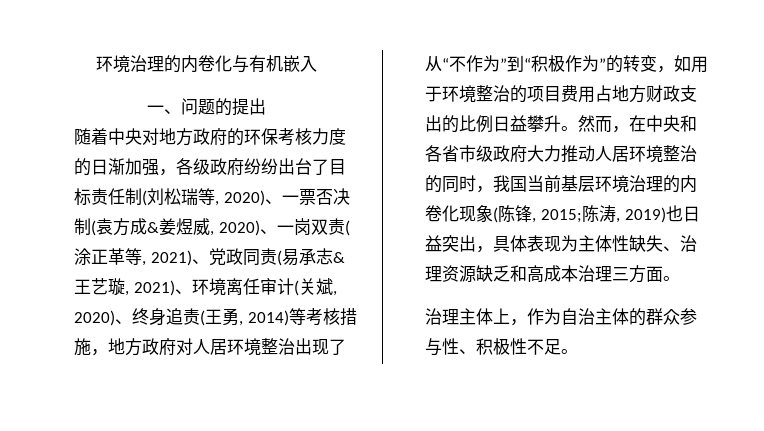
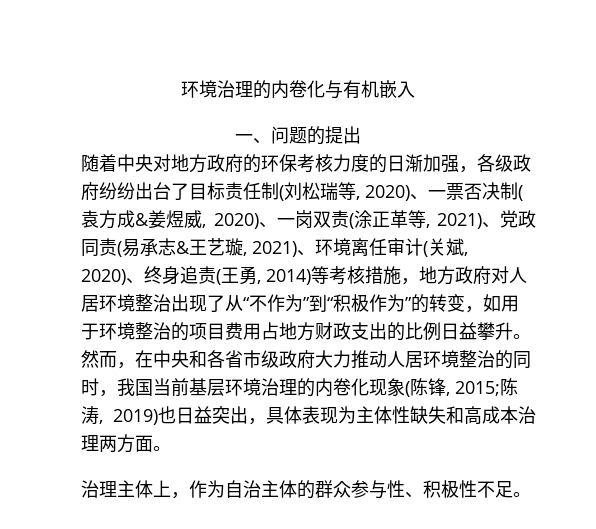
- 然而，在中央和各省市级政府大力推动人居环境整治的同时，我国当前基层环境治理的内卷化现象(陈锋, 2015;陈涛, 2019)也日益突出，具体表现为主体性缺失、治理资源缺乏和高成本治理三方面。
+ 然而，在中央和各省市级政府大力推动人居环境整治的同时，我国当前基层环境治理的内卷化现象(陈锋, 2015;陈涛, 2019)也日益突出，具体表现为主体性缺失和高成本治理两方面。

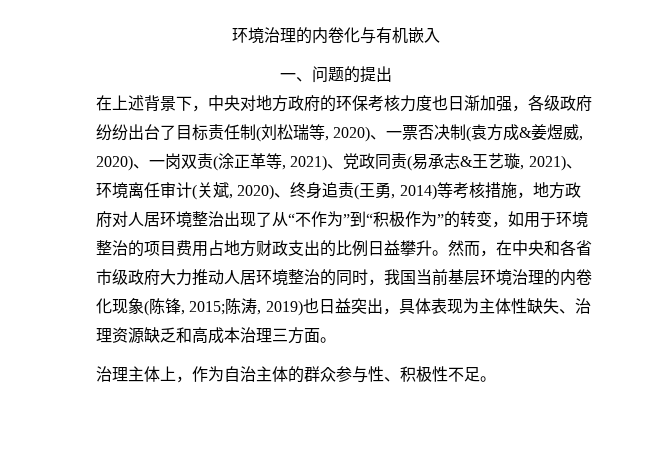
- 随着中央对地方政府的环保考核力度的日渐加强，各级政府纷纷出台了目标责任制(刘松瑞等, 2020)、一票否决制(袁方成&姜煜威, 2020)、一岗双责(涂正革等, 2021)、党政同责(易承志&王艺璇, 2021)、环境离任审计(关斌, 2020)、终身追责(王勇, 2014)等考核措施，地方政府对人居环境整治出现了从“不作为”到“积极作为”的转变，如用于环境整治的项目费用占地方财政支出的比例日益攀升。
+ 在上述背景下，中央对地方政府的环保考核力度也日渐加强，各级政府纷纷出台了目标责任制(刘松瑞等, 2020)、一票否决制(袁方成&姜煜威, 2020)、一岗双责(涂正革等, 2021)、党政同责(易承志&王艺璇, 2021)、环境离任审计(关斌, 2020)、终身追责(王勇, 2014)等考核措施，地方政府对人居环境整治出现了从“不作为”到“积极作为”的转变，如用于环境整治的项目费用占地方财政支出的比例日益攀升。
- 然而，在中央和各省市级政府大力推动人居环境整治的同时，我国当前基层环境治理的内卷化现象(陈锋, 2015;陈涛, 2019)也日益突出，具体表现为主体性缺失和高成本治理两方面。
+ 然而，在中央和各省市级政府大力推动人居环境整治的同时，我国当前基层环境治理的内卷化现象(陈锋, 2015;陈涛, 2019)也日益突出，具体表现为主体性缺失、治理资源缺乏和高成本治理三方面。

